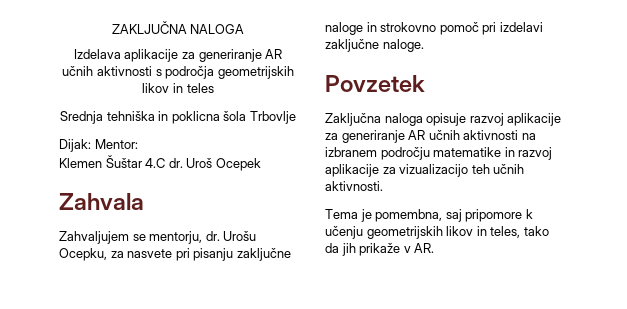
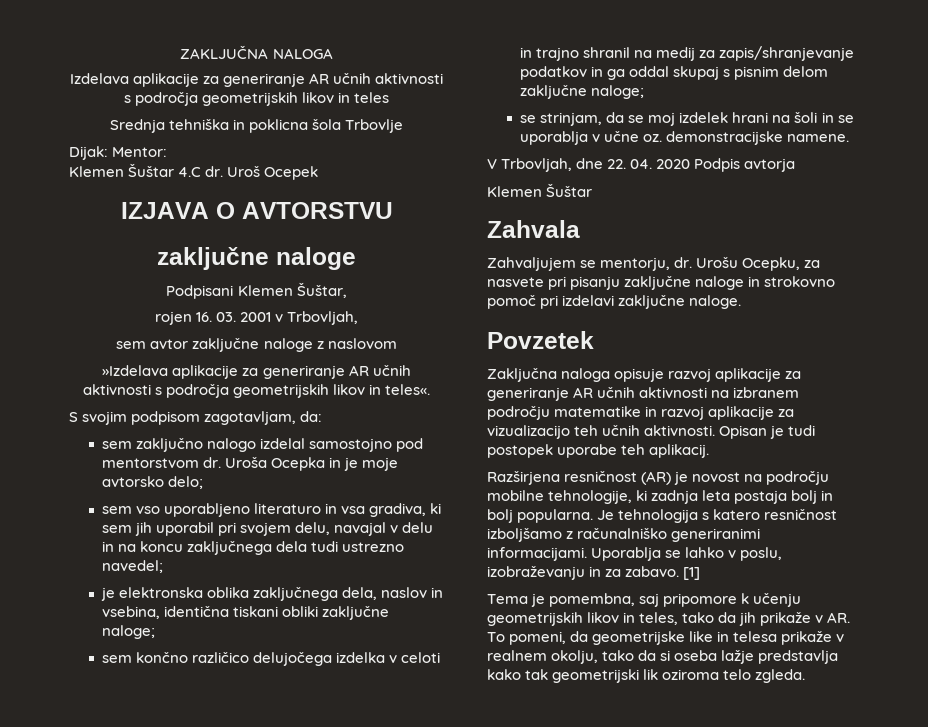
+ IZJAVA O AVTORSTVU
+ zaključne naloge
+ Podpisani Klemen Šuštar,
+ rojen 16. 03. 2001 v Trbovljah,
+ sem avtor zaključne naloge z naslovom
+ »Izdelava aplikacije za generiranje AR učnih aktivnosti s področja geometrijskih likov in teles«.
+ S svojim podpisom zagotavljam, da:
+ sem zaključno nalogo izdelal samostojno pod mentorstvom dr. Uroša Ocepka in je moje avtorsko delo;
+ sem vso uporabljeno literaturo in vsa gradiva, ki sem jih uporabil pri svojem delu, navajal v delu in na koncu zaključnega dela tudi ustrezno navedel;
+ je elektronska oblika zaključnega dela, naslov in vsebina, identična tiskani obliki zaključne naloge;
+ sem končno različico delujočega izdelka v celoti in trajno shranil na medij za zapis/shranjevanje podatkov in ga oddal skupaj s pisnim delom zaključne naloge;
+ se strinjam, da se moj izdelek hrani na šoli in se uporablja v učne oz. demonstracijske namene.
+ V Trbovljah, dne 22. 04. 2020 Podpis avtorja
+ Klemen Šuštar
+ Opisan je tudi postopek uporabe teh aplikacij.
+ Razširjena resničnost (AR) je novost na področju mobilne tehnologije, ki zadnja leta postaja bolj in bolj popularna. Je tehnologija s katero resničnost izboljšamo z računalniško generiranimi informacijami. Uporablja se lahko v poslu, izobraževanju in za zabavo. [1]
- Tema je pomembna, saj pripomore k učenju geometrijskih likov in teles, tako da jih prikaže v AR.
+ Tema je pomembna, saj pripomore k učenju geometrijskih likov in teles, tako da jih prikaže v AR. To pomeni, da geometrijske like in telesa prikaže v realnem okolju, tako da si oseba lažje predstavlja kako tak geometrijski lik oziroma telo zgleda.

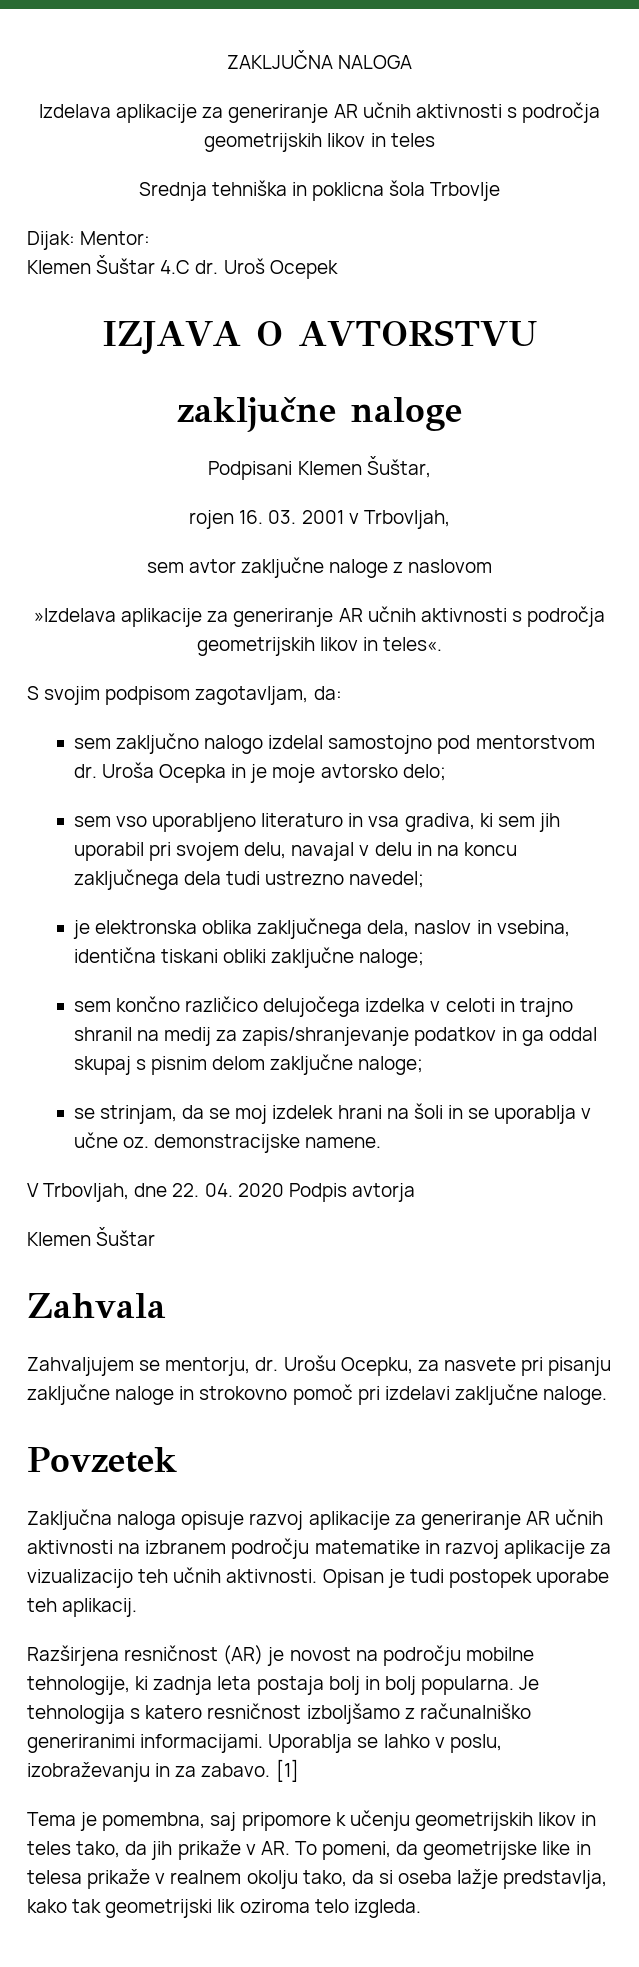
- Tema je pomembna, saj pripomore k učenju geometrijskih likov in teles, tako da jih prikaže v AR. To pomeni, da geometrijske like in telesa prikaže v realnem okolju, tako da si oseba lažje predstavlja kako tak geometrijski lik oziroma telo zgleda.
+ Tema je pomembna, saj pripomore k učenju geometrijskih likov in teles tako, da jih prikaže v AR. To pomeni, da geometrijske like in telesa prikaže v realnem okolju tako, da si oseba lažje predstavlja, kako tak geometrijski lik oziroma telo izgleda.

